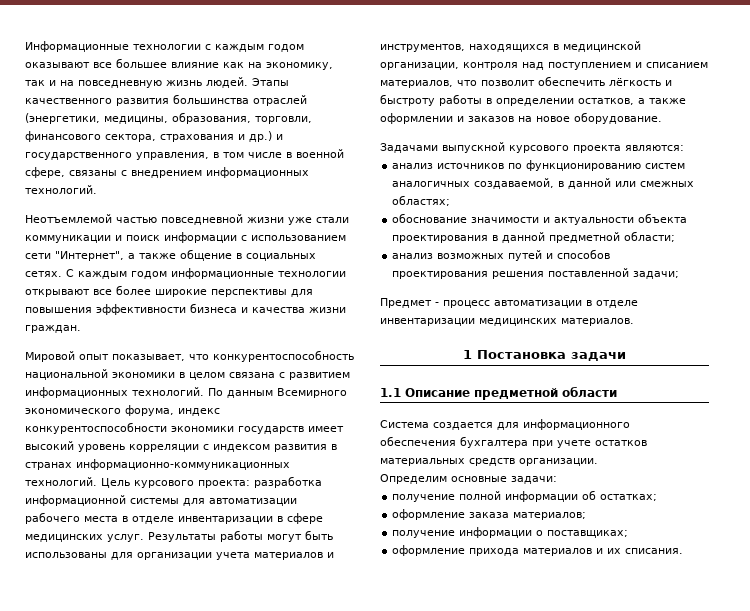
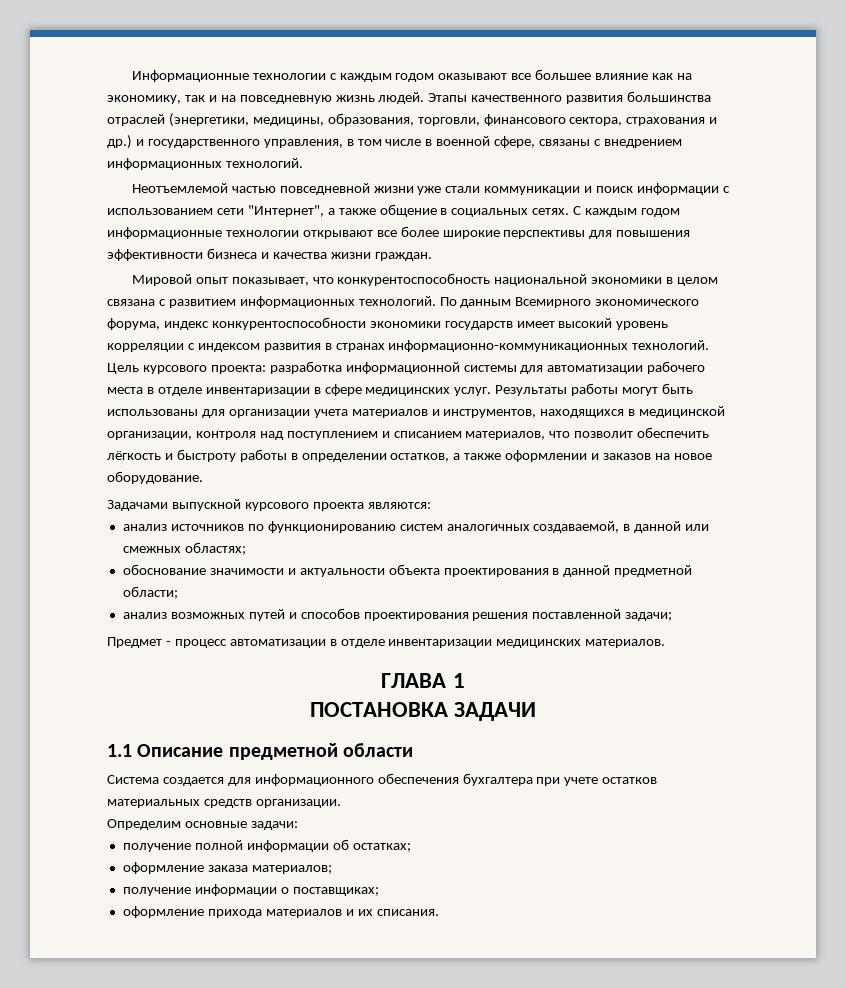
- 1 Постановка задачи
+ ГЛАВА 1
+ ПОСТАНОВКА ЗАДАЧИ

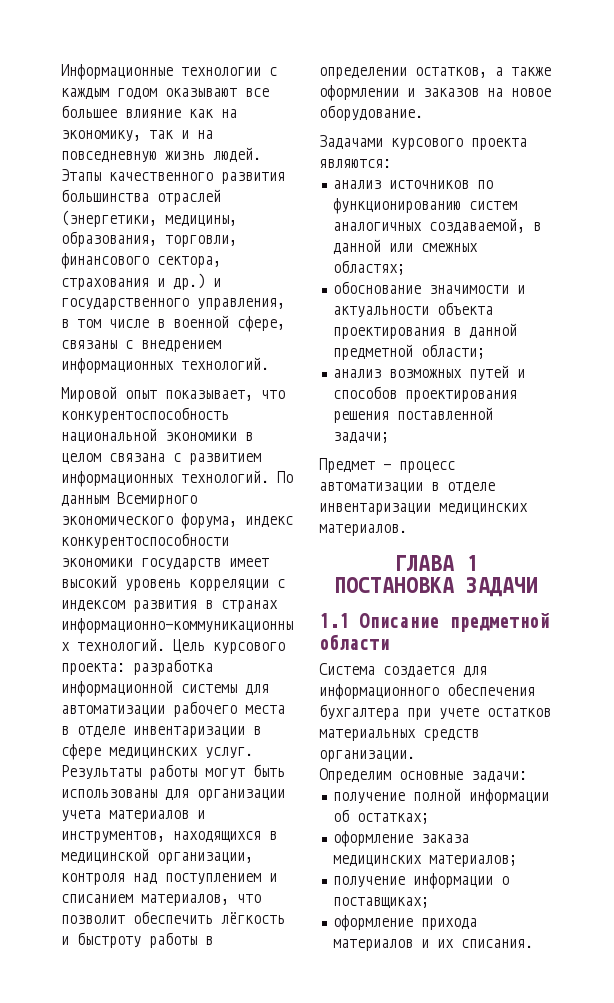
- Неотъемлемой частью повседневной жизни уже стали коммуникации и поиск информации с использованием сети "Интернет", а также общение в социальных сетях. С каждым годом информационные технологии открывают все более широкие перспективы для повышения эффективности бизнеса и качества жизни граждан.
- Задачами выпускной курсового проекта являются:
+ Задачами курсового проекта являются:
- оформление заказа материалов;
+ оформление заказа медицинских материалов;

